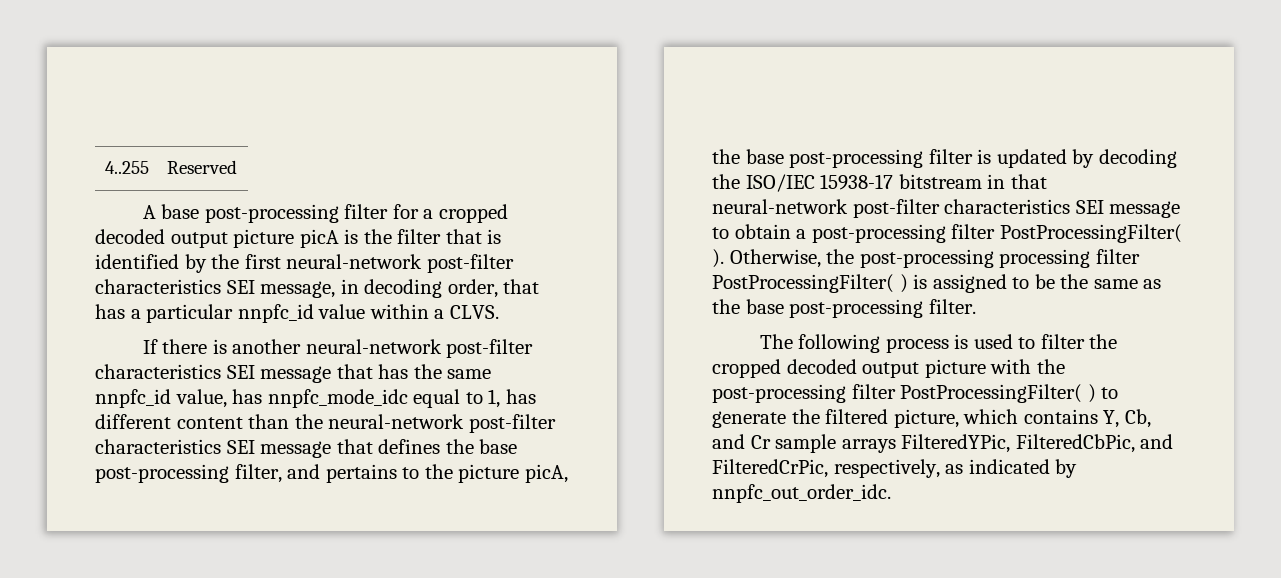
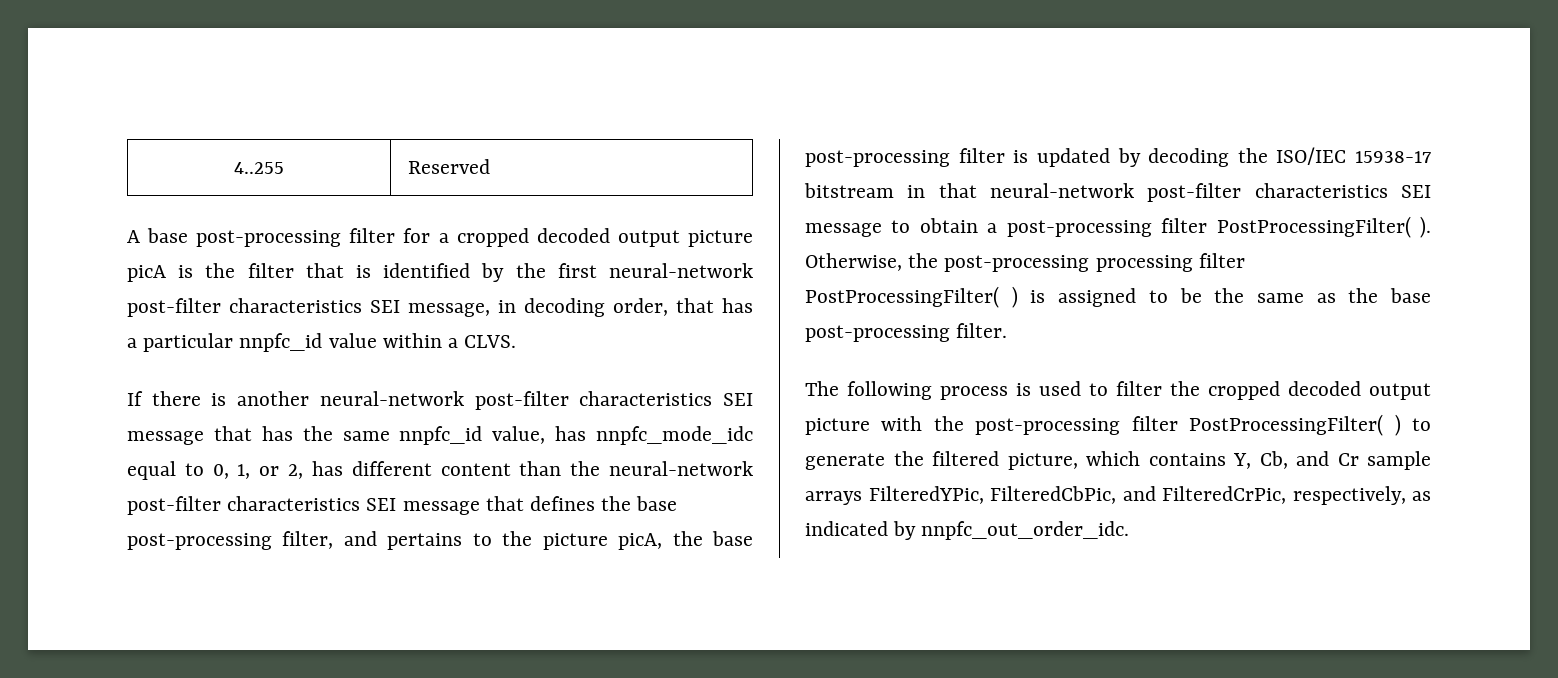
- If there is another neural-network post-filter characteristics SEI message that has the same nnpfc_id value, has nnpfc_mode_idc equal to 1, has different content than the neural-network post-filter characteristics SEI message that defines the base post-processing filter, and pertains to the picture picA, the base post-processing filter is updated by decoding the ISO/IEC 15938-17 bitstream in that neural-network post-filter characteristics SEI message to obtain a post-processing filter PostProcessingFilter( ).
+ If there is another neural-network post-filter characteristics SEI message that has the same nnpfc_id value, has nnpfc_mode_idc equal to 0, 1, or 2, has different content than the neural-network post-filter characteristics SEI message that defines the base post-processing filter, and pertains to the picture picA, the base post-processing filter is updated by decoding the ISO/IEC 15938-17 bitstream in that neural-network post-filter characteristics SEI message to obtain a post-processing filter PostProcessingFilter( ).

